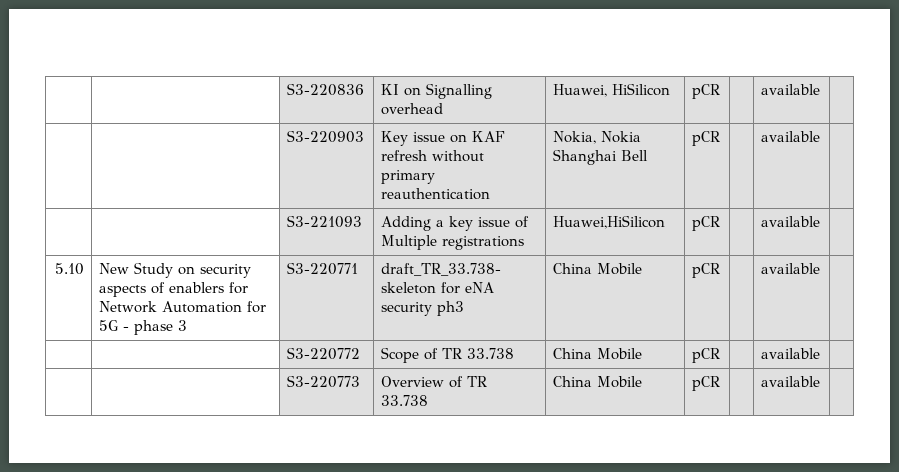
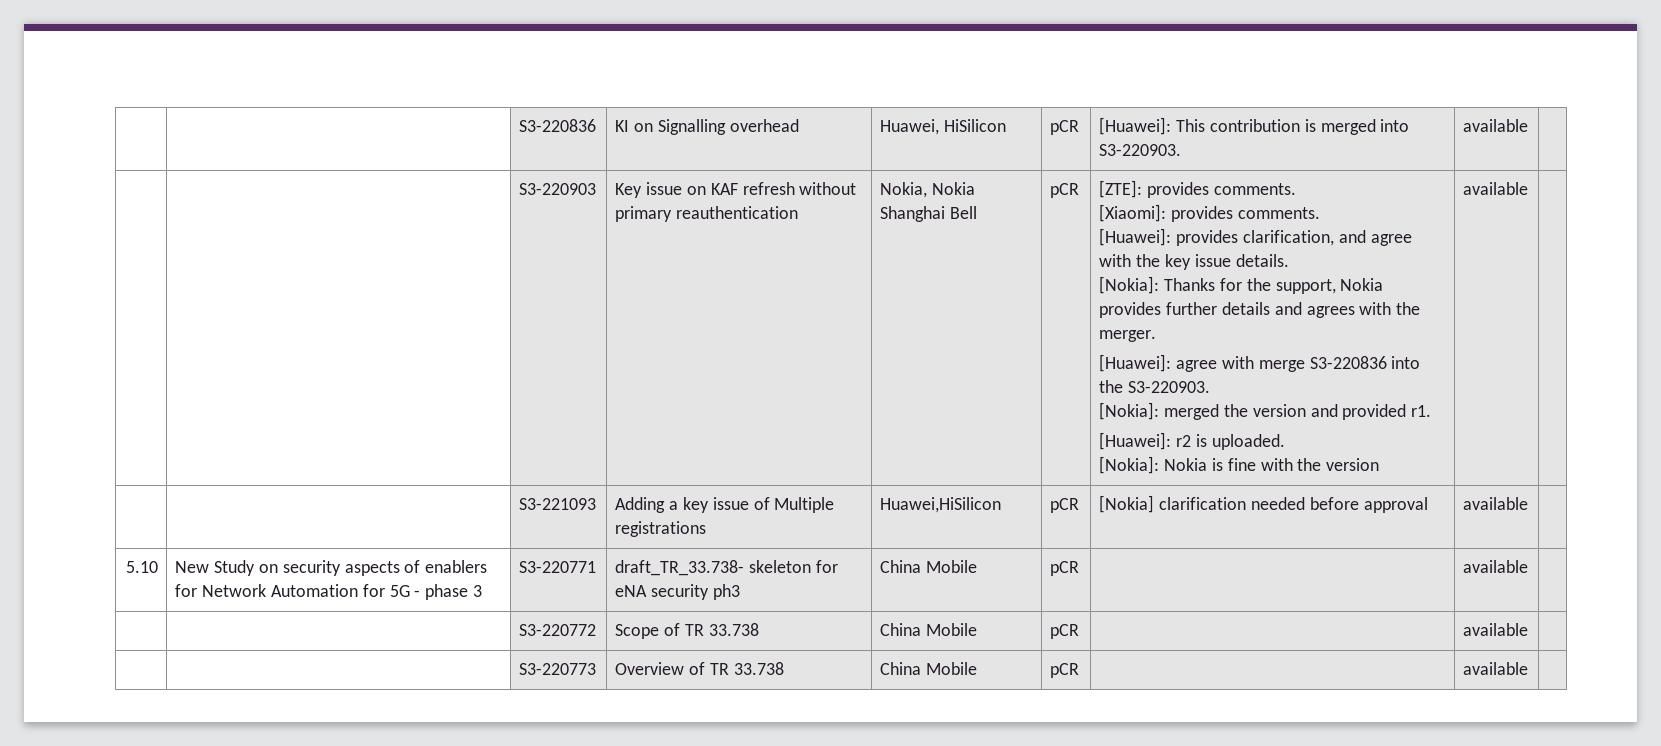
- | | S3-220836 | KI on Signalling overhead | Huawei, HiSilicon | pCR | | available |
+ | | S3-220836 | KI on Signalling overhead | Huawei, HiSilicon | pCR | [Huawei]: This contribution is merged into S3-220903. | available |
+ [ZTE]: provides comments.
+ [Xiaomi]: provides comments.
+ [Huawei]: provides clarification, and agree with the key issue details.
+ [Nokia]: Thanks for the support, Nokia provides further details and agrees with the merger.
+ [Huawei]: agree with merge S3-220836 into the S3-220903.
+ [Nokia]: merged the version and provided r1.
+ [Huawei]: r2 is uploaded.
+ [Nokia]: Nokia is fine with the version
- | | S3-221093 | Adding a key issue of Multiple registrations | Huawei,HiSilicon | pCR | | available |
+ | | S3-221093 | Adding a key issue of Multiple registrations | Huawei,HiSilicon | pCR | [Nokia] clarification needed before approval | available |

